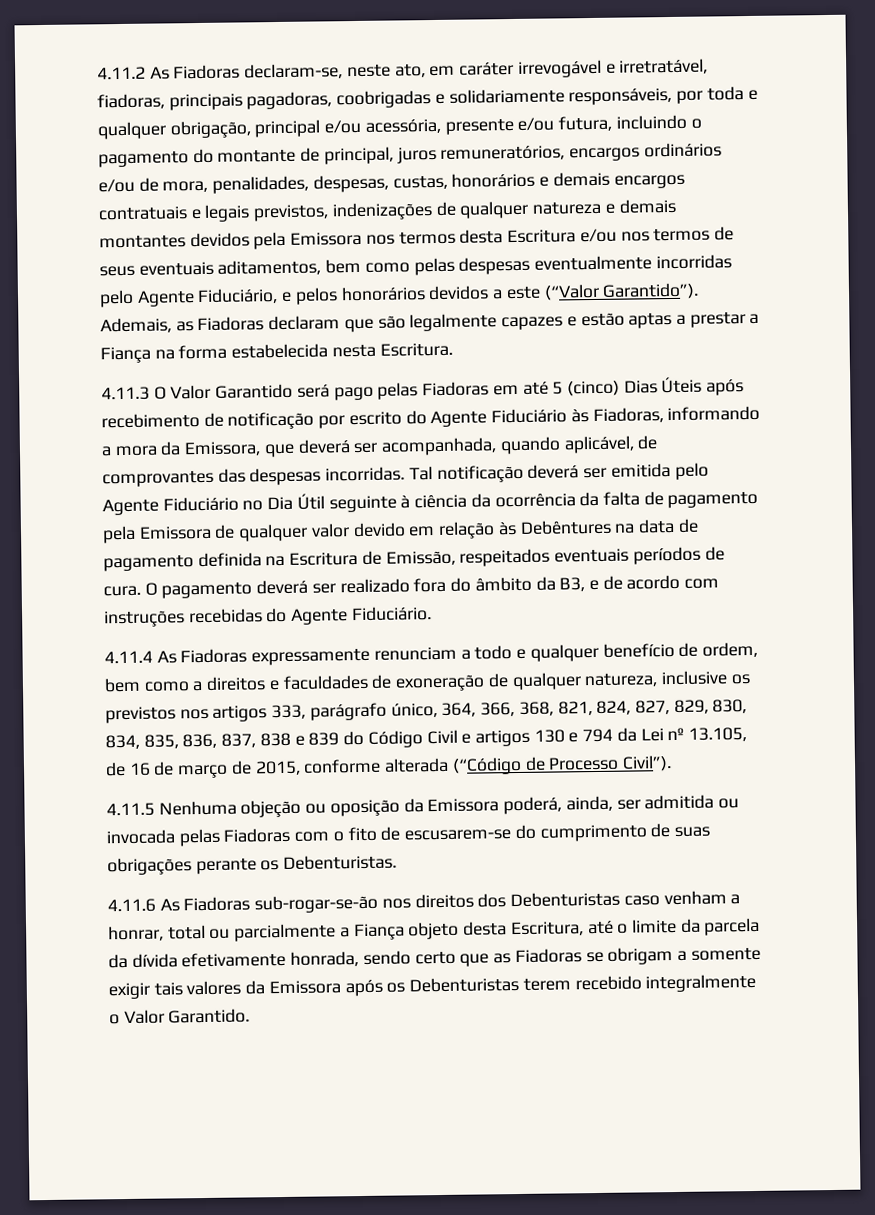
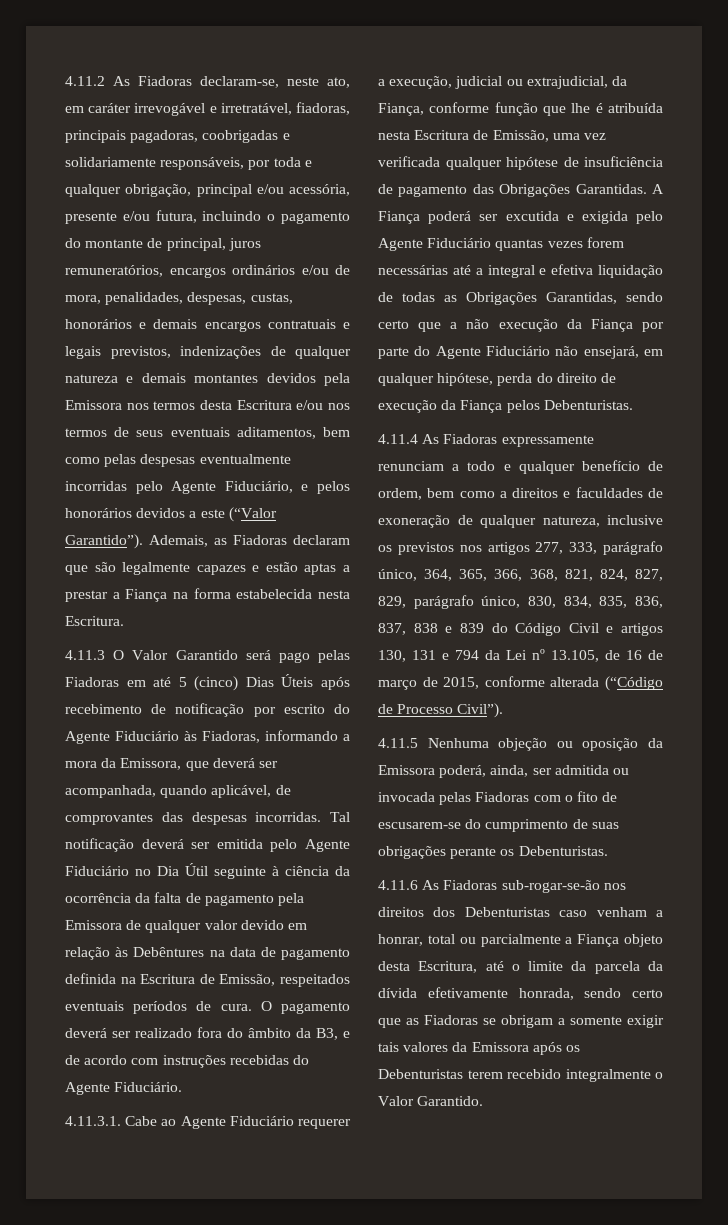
+ 4.11.3.1. Cabe ao Agente Fiduciário requerer a execução, judicial ou extrajudicial, da Fiança, conforme função que lhe é atribuída nesta Escritura de Emissão, uma vez verificada qualquer hipótese de insuficiência de pagamento das Obrigações Garantidas. A Fiança poderá ser excutida e exigida pelo Agente Fiduciário quantas vezes forem necessárias até a integral e efetiva liquidação de todas as Obrigações Garantidas, sendo certo que a não execução da Fiança por parte do Agente Fiduciário não ensejará, em qualquer hipótese, perda do direito de execução da Fiança pelos Debenturistas.
- 4.11.4 As Fiadoras expressamente renunciam a todo e qualquer benefício de ordem, bem como a direitos e faculdades de exoneração de qualquer natureza, inclusive os previstos nos artigos 333, parágrafo único, 364, 366, 368, 821, 824, 827, 829, 830, 834, 835, 836, 837, 838 e 839 do Código Civil e artigos 130 e 794 da Lei nº 13.105, de 16 de março de 2015, conforme alterada (“Código de Processo Civil”).
+ 4.11.4 As Fiadoras expressamente renunciam a todo e qualquer benefício de ordem, bem como a direitos e faculdades de exoneração de qualquer natureza, inclusive os previstos nos artigos 277, 333, parágrafo único, 364, 365, 366, 368, 821, 824, 827, 829, parágrafo único, 830, 834, 835, 836, 837, 838 e 839 do Código Civil e artigos 130, 131 e 794 da Lei nº 13.105, de 16 de março de 2015, conforme alterada (“Código de Processo Civil”).

